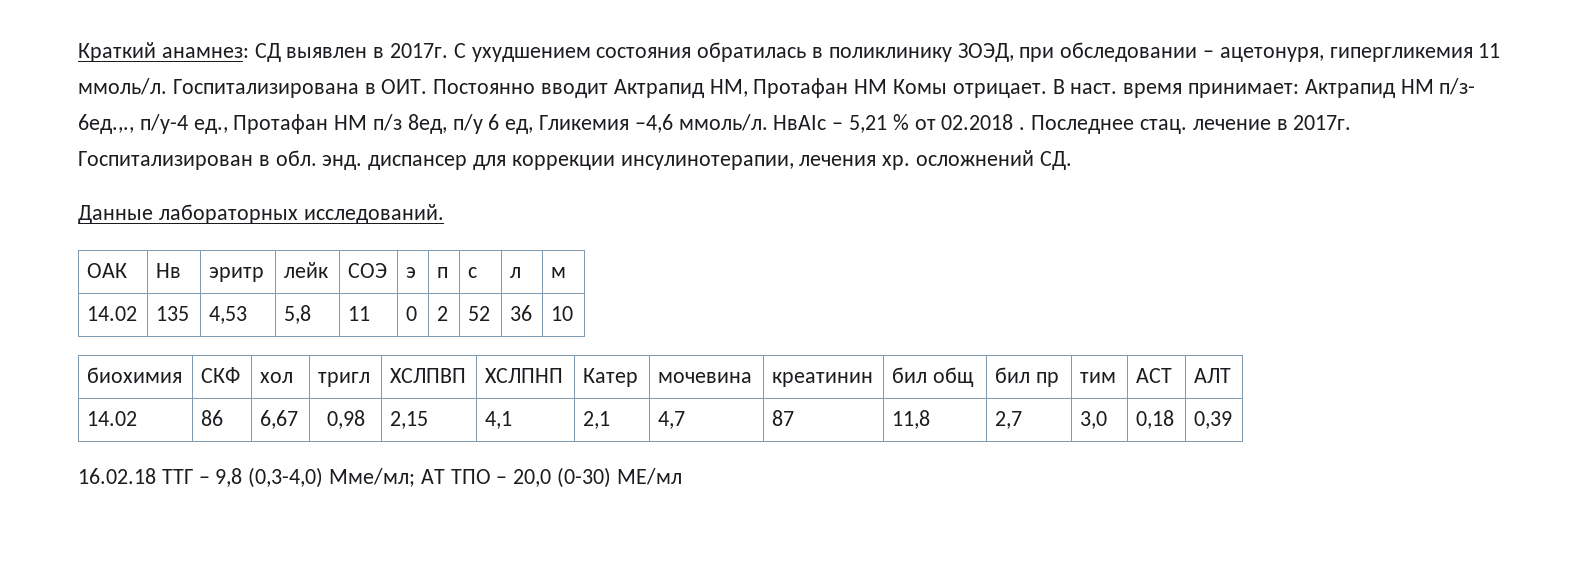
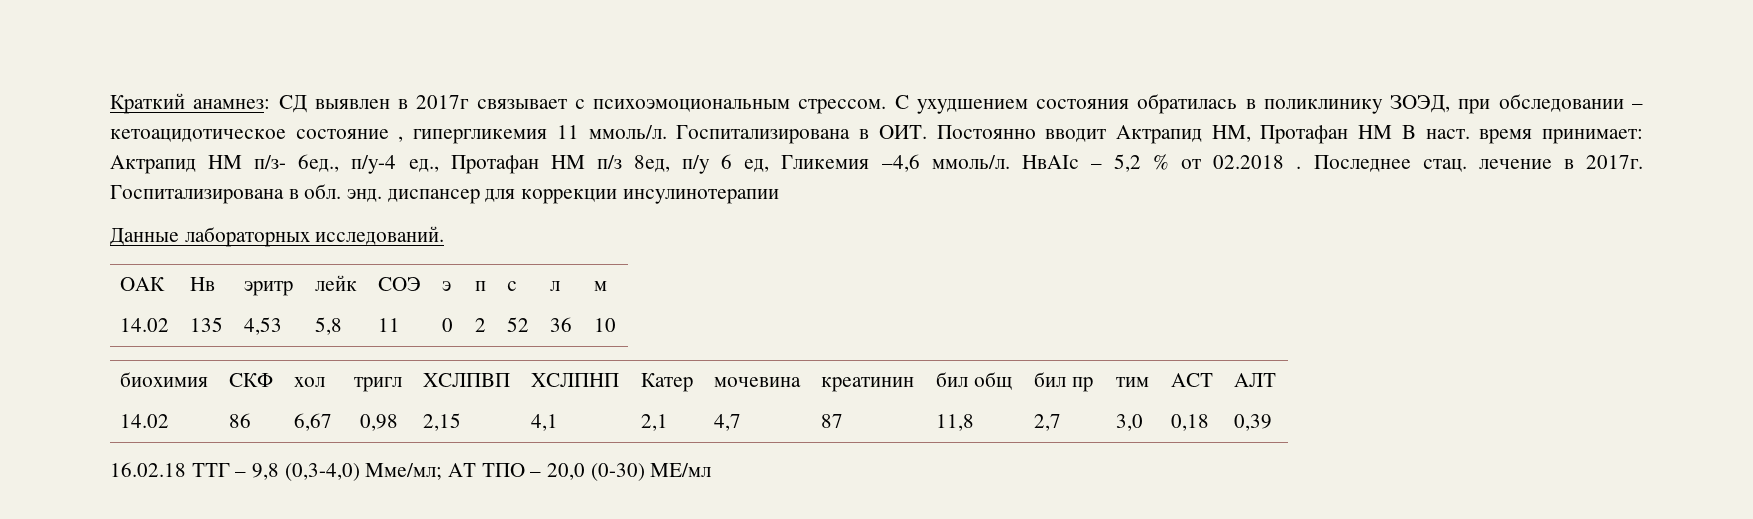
- Краткий анамнез: СД выявлен в 2017г.
+ Краткий анамнез: СД выявлен в 2017г связывает с психоэмоциональным стрессом.
- С ухудшением состояния обратилась в поликлинику ЗОЭД, при обследовании – ацетонуря, гипергликемия 11 ммоль/л.
+ С ухудшением состояния обратилась в поликлинику ЗОЭД, при обследовании – кетоацидотическое состояние , гипергликемия 11 ммоль/л.
- Госпитализирована в ОИТ. Постоянно вводит Актрапид НМ, Протафан НМ Комы отрицает. В наст. время принимает: Актрапид НМ п/з- 6ед.,., п/у-4 ед., Протафан НМ п/з 8ед, п/у 6 ед, Гликемия –4,6 ммоль/л.
+ Госпитализирована в ОИТ. Постоянно вводит Актрапид НМ, Протафан НМ В наст. время принимает: Актрапид НМ п/з- 6ед., п/у-4 ед., Протафан НМ п/з 8ед, п/у 6 ед, Гликемия –4,6 ммоль/л.
- НвАIс – 5,21 % от 02.2018 .
+ НвАIс – 5,2 % от 02.2018 .
- Госпитализирован в обл. энд. диспансер для коррекции инсулинотерапии, лечения хр. осложнений СД.
+ Госпитализирована в обл. энд. диспансер для коррекции инсулинотерапии

